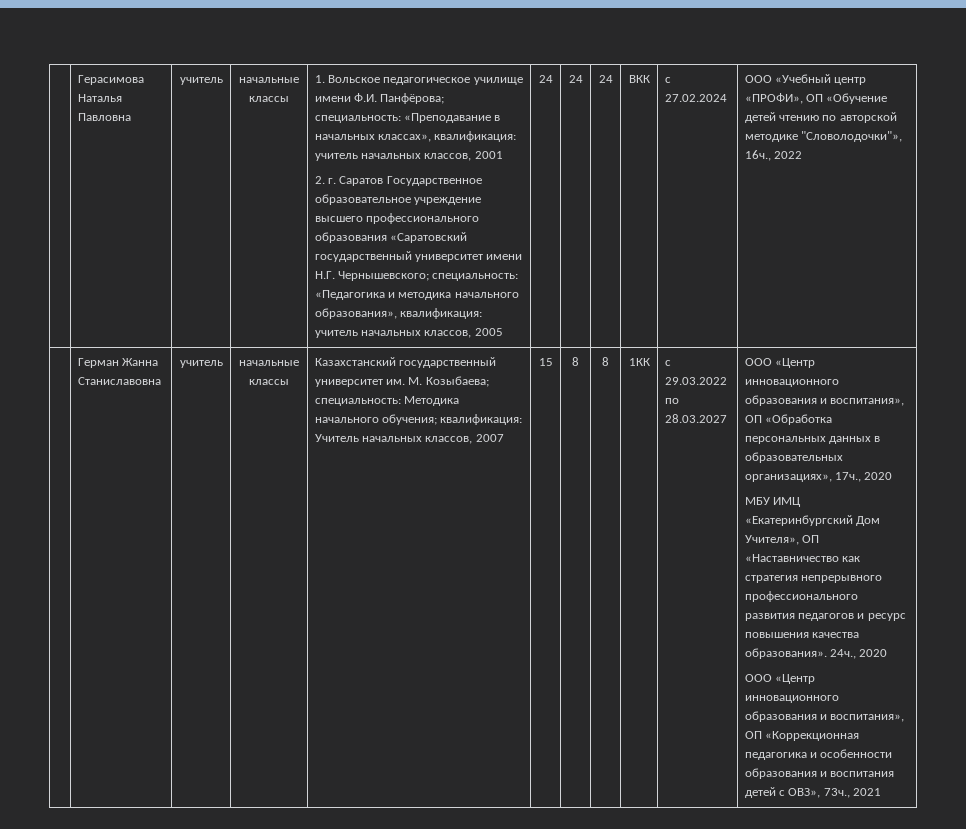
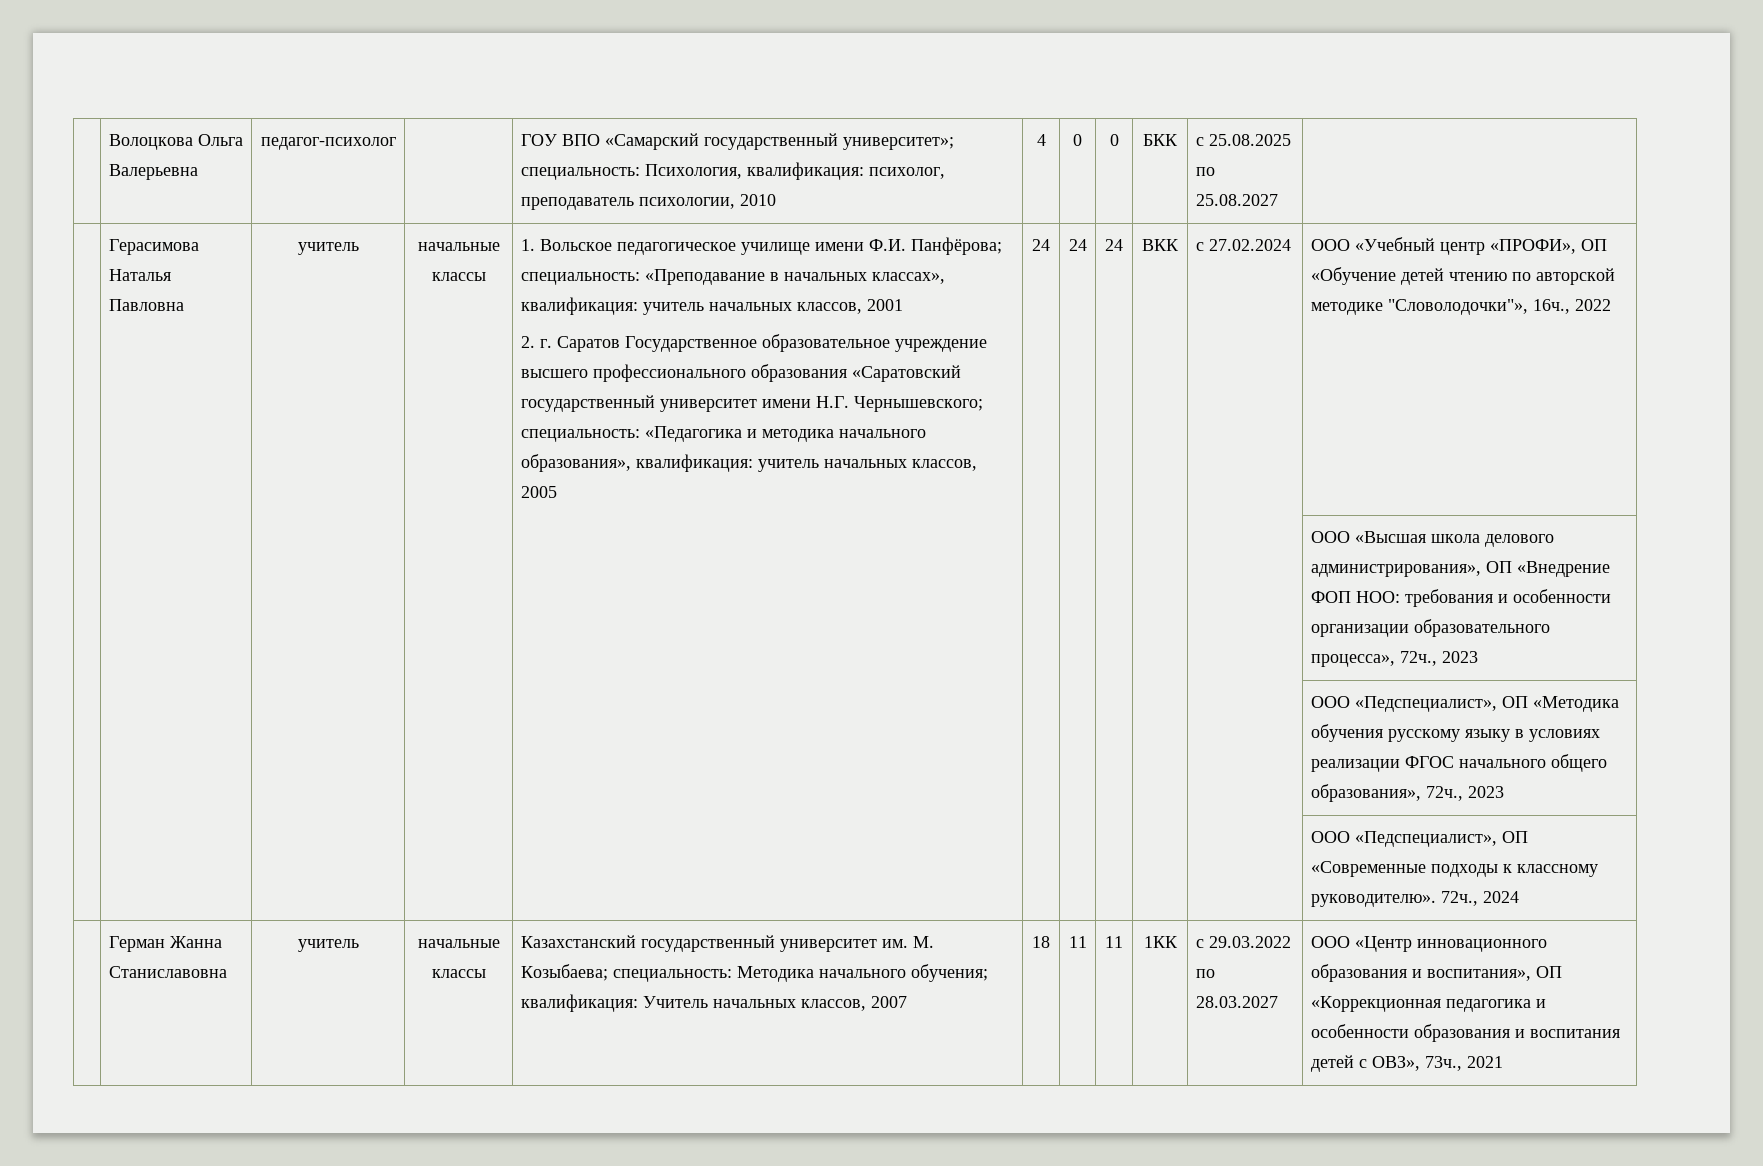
+ Волоцкова Ольга Валерьевна | педагог-психолог | | ГОУ ВПО «Самарский государственный университет»; специальность: Психология, квалификация: психолог, преподаватель психологии, 2010 | 4 | 0 | 0 | БКК | с 25.08.2025 по 25.08.2027
+ | | | | | | | | | | ООО «Высшая школа делового администрирования», ОП «Внедрение ФОП НОО: требования и особенности организации образовательного процесса», 72ч., 2023
+ | | | | | | | | | | ООО «Педспециалист», ОП «Методика обучения русскому языку в условиях реализации ФГОС начального общего образования», 72ч., 2023
+ | | | | | | | | | | ООО «Педспециалист», ОП «Современные подходы к классному руководителю». 72ч., 2024
- 15 | 8 | 8
+ 18 | 11 | 11
- ООО «Центр инновационного образования и воспитания», ОП «Обработка персональных данных в образовательных организациях», 17ч., 2020
- МБУ ИМЦ «Екатеринбургский Дом Учителя», ОП «Наставничество как стратегия непрерывного профессионального развития педагогов и ресурс повышения качества образования». 24ч., 2020

